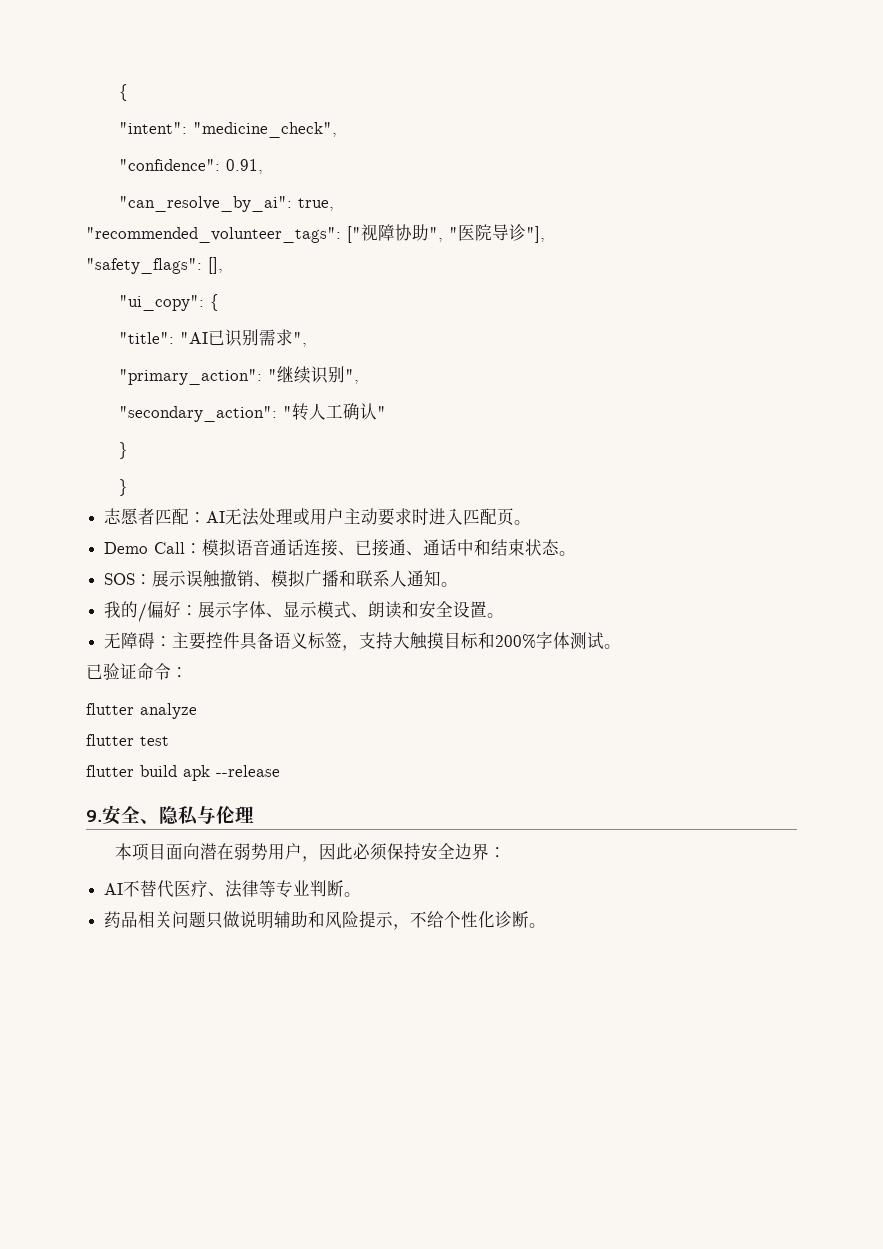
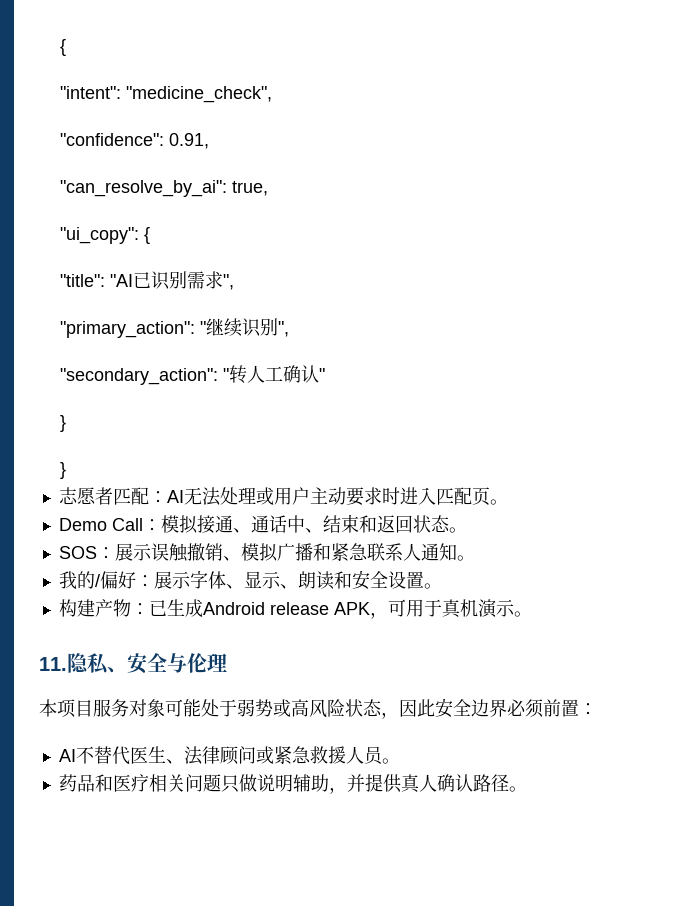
- "recommended_volunteer_tags": ["视障协助", "医院导诊"],
- "safety_flags": [],
- Demo Call：模拟语音通话连接、已接通、通话中和结束状态。
+ Demo Call：模拟接通、通话中、结束和返回状态。
- SOS：展示误触撤销、模拟广播和联系人通知。
+ SOS：展示误触撤销、模拟广播和紧急联系人通知。
- 我的/偏好：展示字体、显示模式、朗读和安全设置。
+ 我的/偏好：展示字体、显示、朗读和安全设置。
- 无障碍：主要控件具备语义标签，支持大触摸目标和200%字体测试。
- 已验证命令：
- flutter analyze
- flutter test
- flutter build apk --release
- 9.安全、隐私与伦理
- 本项目面向潜在弱势用户，因此必须保持安全边界：
- AI不替代医疗、法律等专业判断。
+ 构建产物：已生成Android release APK，可用于真机演示。
+ 11.隐私、安全与伦理
+ 本项目服务对象可能处于弱势或高风险状态，因此安全边界必须前置：
+ AI不替代医生、法律顾问或紧急救援人员。
- 药品相关问题只做说明辅助和风险提示，不给个性化诊断。
+ 药品和医疗相关问题只做说明辅助，并提供真人确认路径。

